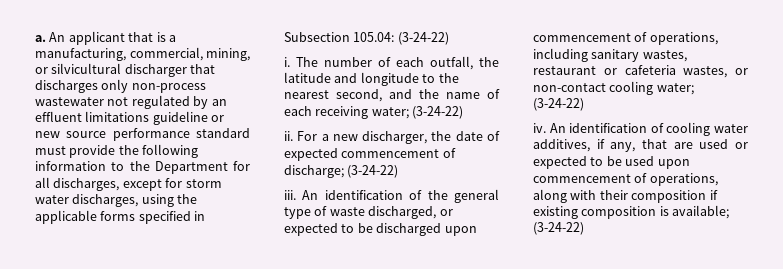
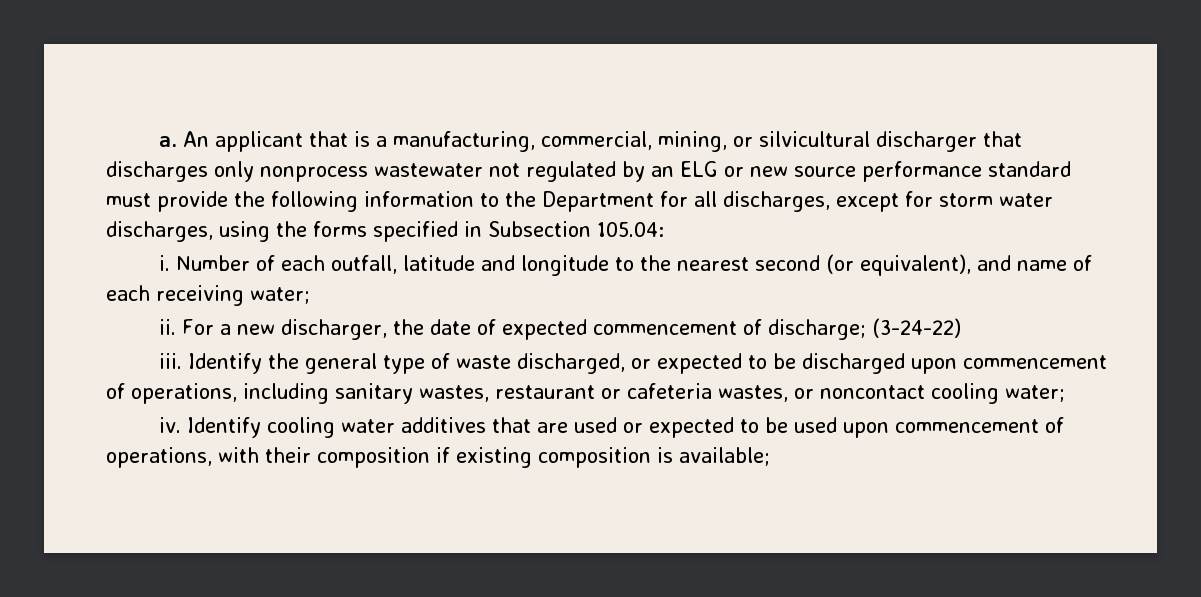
- An applicant that is a manufacturing, commercial, mining, or silvicultural discharger that discharges only non-process wastewater not regulated by an effluent limitations guideline or new source performance standard must provide the following information to the Department for all discharges, except for storm water discharges, using the applicable forms specified in Subsection 105.04: (3-24-22)
+ An applicant that is a manufacturing, commercial, mining, or silvicultural discharger that discharges only nonprocess wastewater not regulated by an ELG or new source performance standard must provide the following information to the Department for all discharges, except for storm water discharges, using the forms specified in Subsection 105.04:
- The number of each outfall, the latitude and longitude to the nearest second, and the name of each receiving water; (3-24-22)
+ Number of each outfall, latitude and longitude to the nearest second (or equivalent), and name of each receiving water;
- An identification of the general type of waste discharged, or expected to be discharged upon commencement of operations, including sanitary wastes, restaurant or cafeteria wastes, or non-contact cooling water; (3-24-22)
+ Identify the general type of waste discharged, or expected to be discharged upon commencement of operations, including sanitary wastes, restaurant or cafeteria wastes, or noncontact cooling water;
- An identification of cooling water additives, if any, that are used or expected to be used upon commencement of operations, along with their composition if existing composition is available; (3-24-22)
+ Identify cooling water additives that are used or expected to be used upon commencement of operations, with their composition if existing composition is available;

